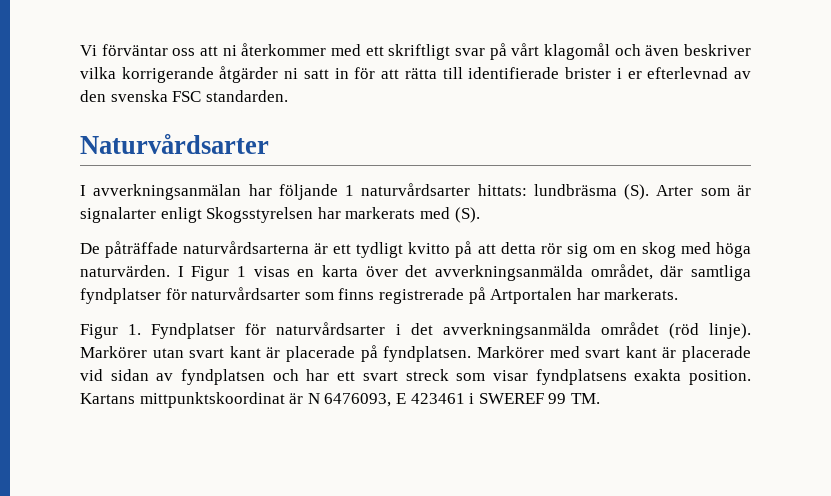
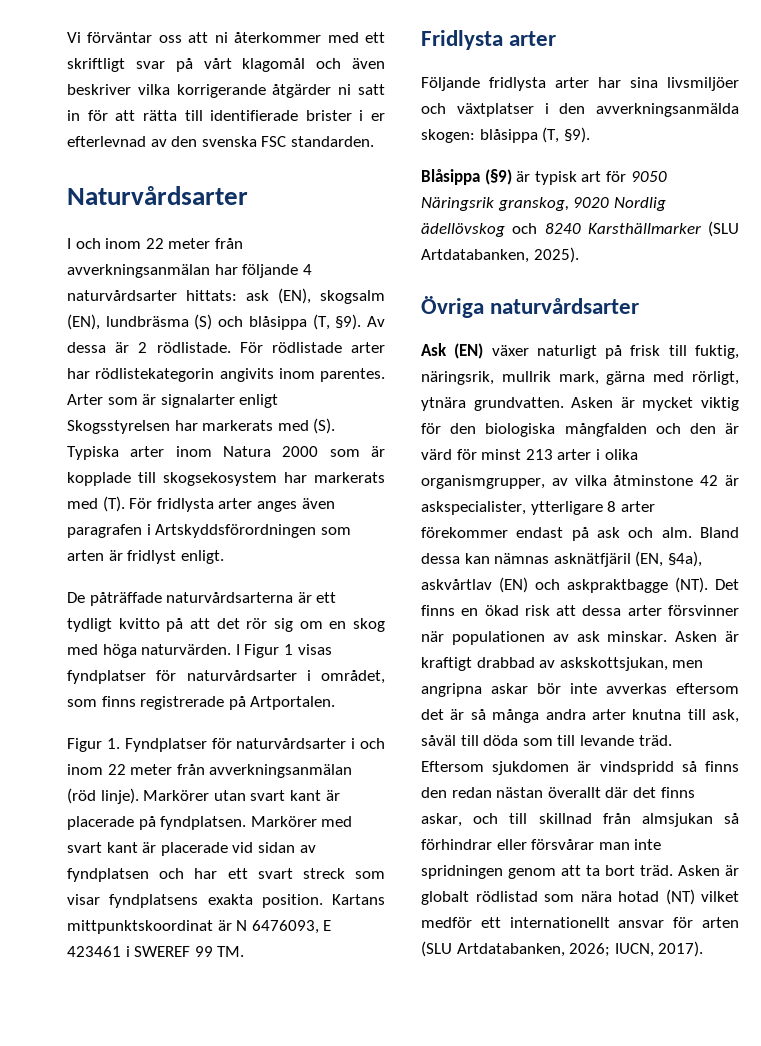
- I avverkningsanmälan har följande 1 naturvårdsarter hittats: lundbräsma (S). Arter som är signalarter enligt Skogsstyrelsen har markerats med (S).
+ I och inom 22 meter från avverkningsanmälan har följande 4 naturvårdsarter hittats: ask (EN), skogsalm (EN), lundbräsma (S) och blåsippa (T, §9). Av dessa är 2 rödlistade. För rödlistade arter har rödlistekategorin angivits inom parentes. Arter som är signalarter enligt Skogsstyrelsen har markerats med (S). Typiska arter inom Natura 2000 som är kopplade till skogsekosystem har markerats med (T). För fridlysta arter anges även paragrafen i Artskyddsförordningen som arten är fridlyst enligt.
- De påträffade naturvårdsarterna är ett tydligt kvitto på att detta rör sig om en skog med höga naturvärden.
+ De påträffade naturvårdsarterna är ett tydligt kvitto på att det rör sig om en skog med höga naturvärden.
- I Figur 1 visas en karta över det avverkningsanmälda området, där samtliga fyndplatser för naturvårdsarter som finns registrerade på Artportalen har markerats.
+ I Figur 1 visas fyndplatser för naturvårdsarter i området, som finns registrerade på Artportalen.
- Figur 1. Fyndplatser för naturvårdsarter i det avverkningsanmälda området (röd linje).
+ Figur 1. Fyndplatser för naturvårdsarter i och inom 22 meter från avverkningsanmälan (röd linje).
+ Fridlysta arter
+ Följande fridlysta arter har sina livsmiljöer och växtplatser i den avverkningsanmälda skogen: blåsippa (T, §9).
+ Blåsippa (§9) är typisk art för 9050 Näringsrik granskog, 9020 Nordlig ädellövskog och 8240 Karsthällmarker (SLU Artdatabanken, 2025).
+ Övriga naturvårdsarter
+ Ask (EN) växer naturligt på frisk till fuktig, näringsrik, mullrik mark, gärna med rörligt, ytnära grundvatten. Asken är mycket viktig för den biologiska mångfalden och den är värd för minst 213 arter i olika organismgrupper, av vilka åtminstone 42 är askspecialister, ytterligare 8 arter förekommer endast på ask och alm. Bland dessa kan nämnas asknätfjäril (EN, §4a), askvårtlav (EN) och askpraktbagge (NT). Det finns en ökad risk att dessa arter försvinner när populationen av ask minskar. Asken är kraftigt drabbad av askskottsjukan, men angripna askar bör inte avverkas eftersom det är så många andra arter knutna till ask, såväl till döda som till levande träd. Eftersom sjukdomen är vindspridd så finns den redan nästan överallt där det finns askar, och till skillnad från almsjukan så förhindrar eller försvårar man inte spridningen genom att ta bort träd. Asken är globalt rödlistad som nära hotad (NT) vilket medför ett internationellt ansvar för arten (SLU Artdatabanken, 2026; IUCN, 2017).

